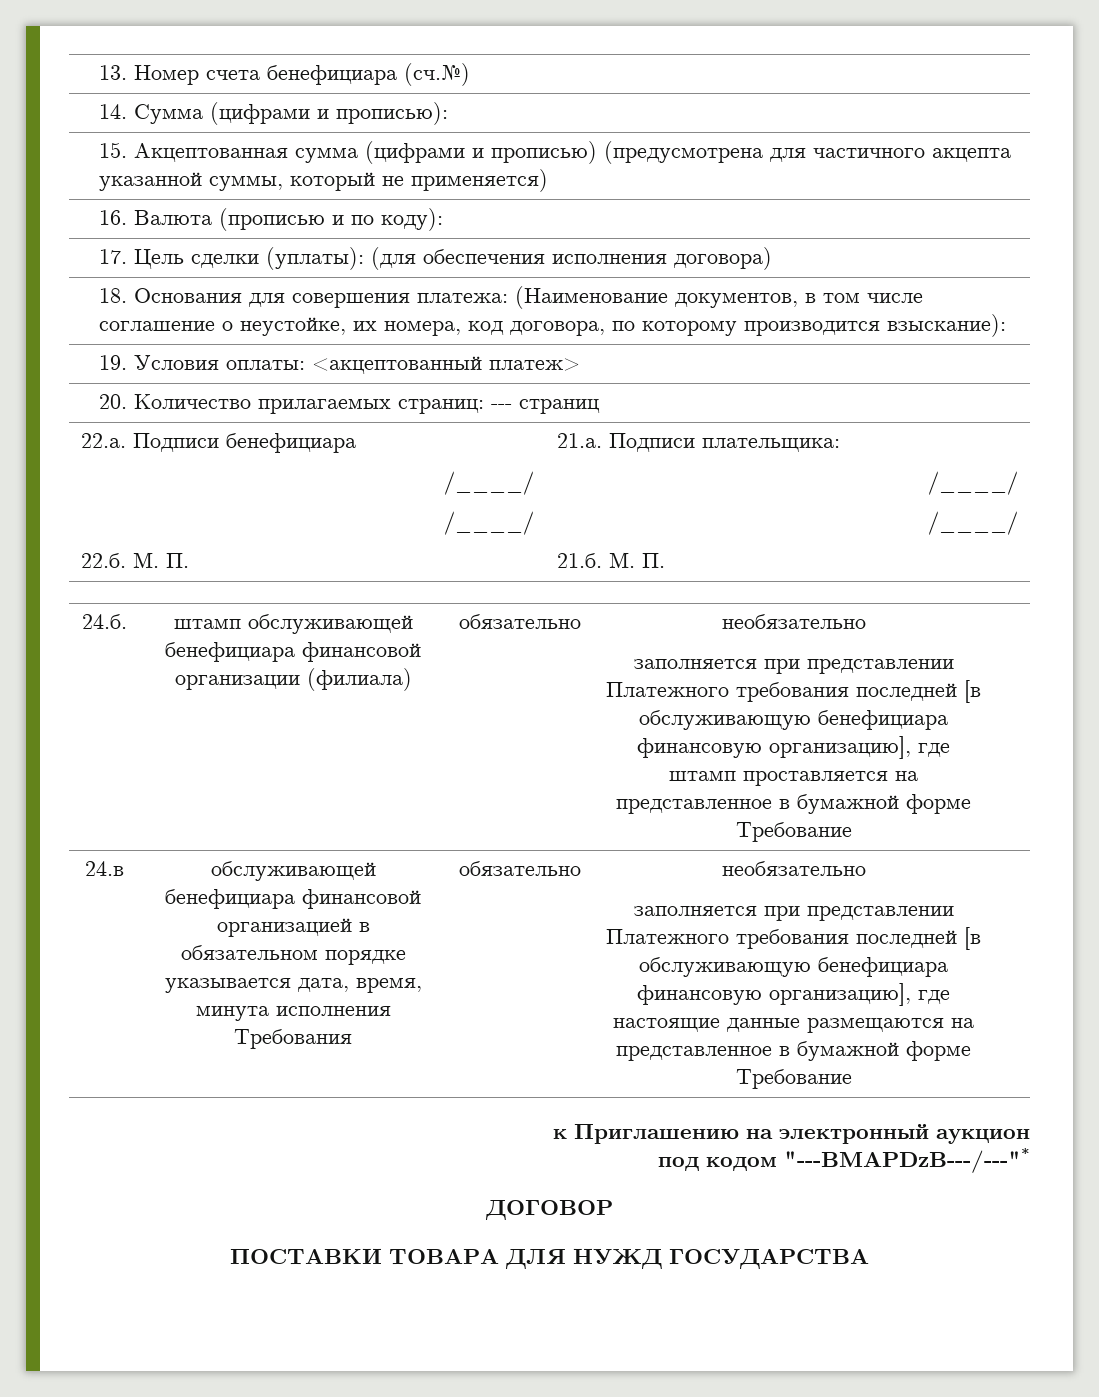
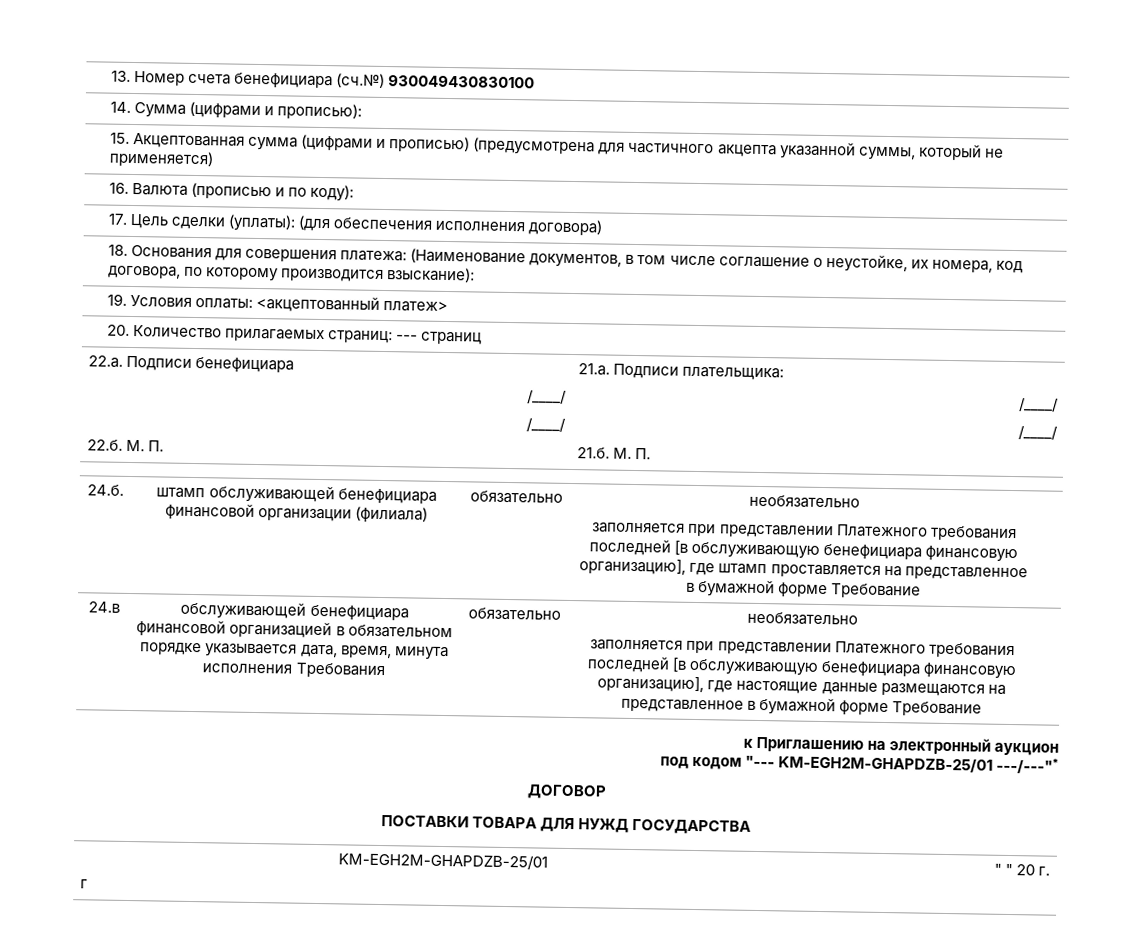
- 13. Номер счета бенефициара (сч.№)
+ 13. Номер счета бенефициара (сч.№) 930049430830100
- под кодом "---BMAPDzB---/---"*
+ под кодом "--- KM-EGH2M-GHAPDZB-25/01 ---/---"*
  ПОСТАВКИ ТОВАРА ДЛЯ НУЖД ГОСУДАРСТВА
+ KM-EGH2M-GHAPDZB-25/01
+ г | " " 20 г.

